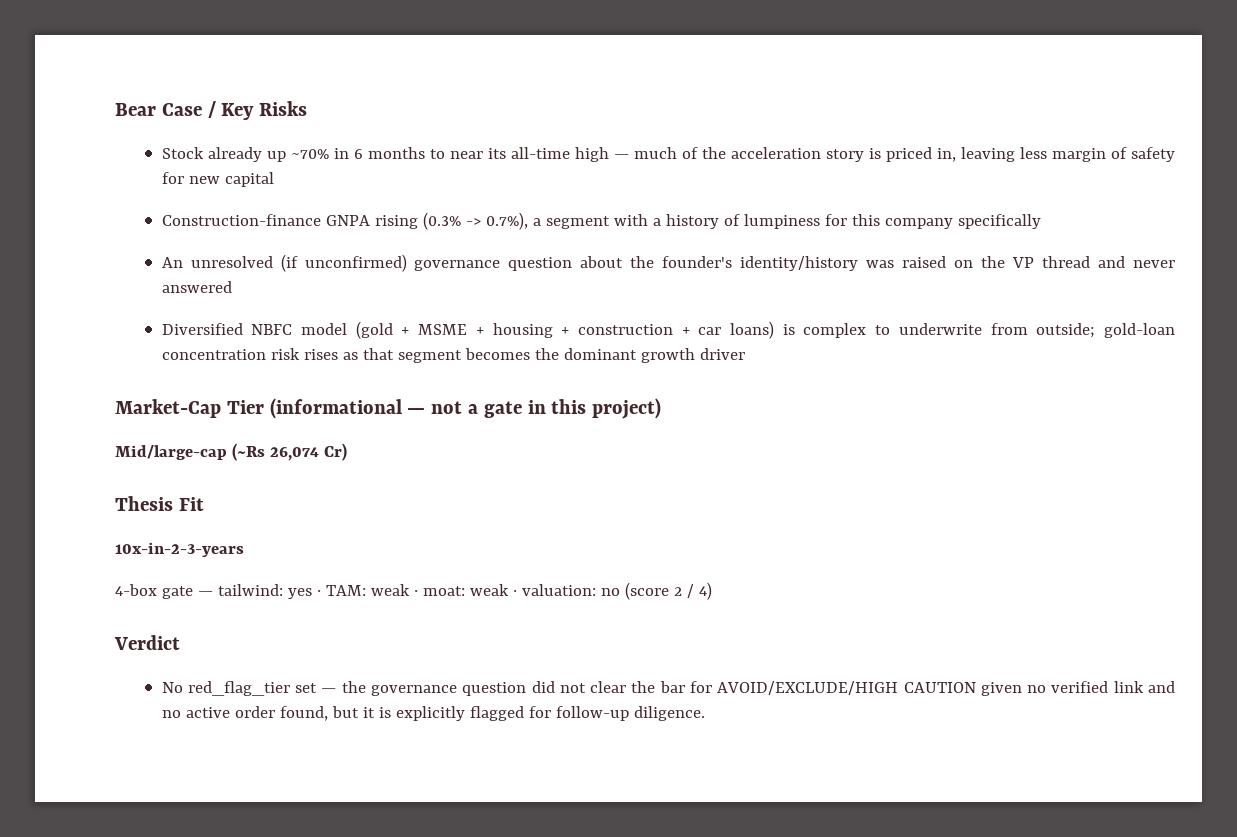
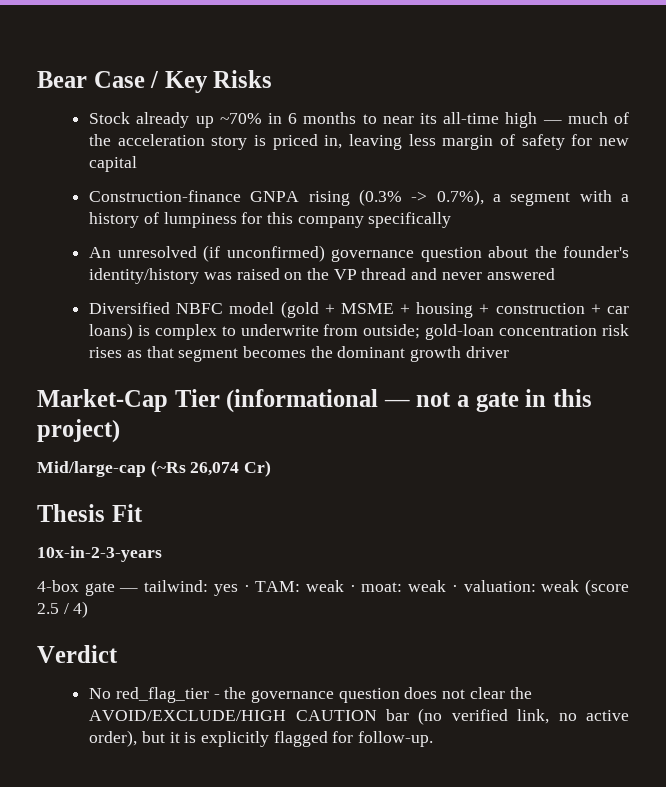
- 4-box gate — tailwind: yes · TAM: weak · moat: weak · valuation: no (score 2 / 4)
+ 4-box gate — tailwind: yes · TAM: weak · moat: weak · valuation: weak (score 2.5 / 4)
- No red_flag_tier set — the governance question did not clear the bar for AVOID/EXCLUDE/HIGH CAUTION given no verified link and no active order found, but it is explicitly flagged for follow-up diligence.
+ No red_flag_tier - the governance question does not clear the AVOID/EXCLUDE/HIGH CAUTION bar (no verified link, no active order), but it is explicitly flagged for follow-up.

